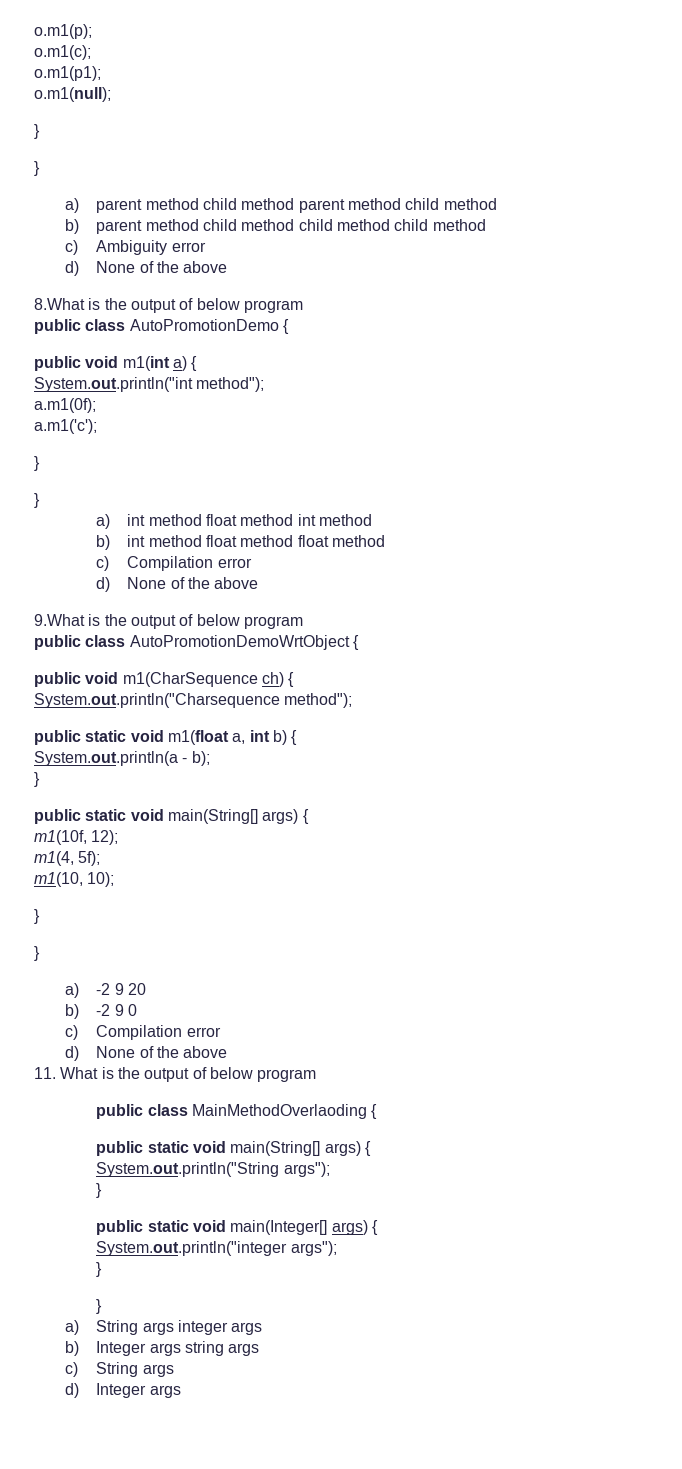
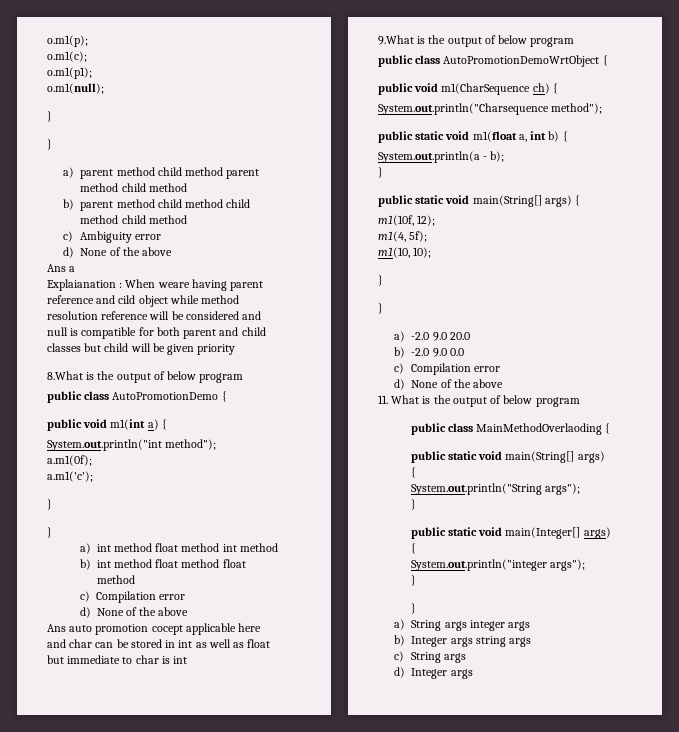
+ Ans a
+ Explaianation : When weare having parent reference and cild object while method resolution reference will be considered and null is compatible for both parent and child classes but child will be given priority
+ Ans auto promotion cocept applicable here and char can be stored in int as well as float but immediate to char is int
- a) -2 9 20
- b) -2 9 0
+ a) -2.0 9.0 20.0
+ b) -2.0 9.0 0.0

